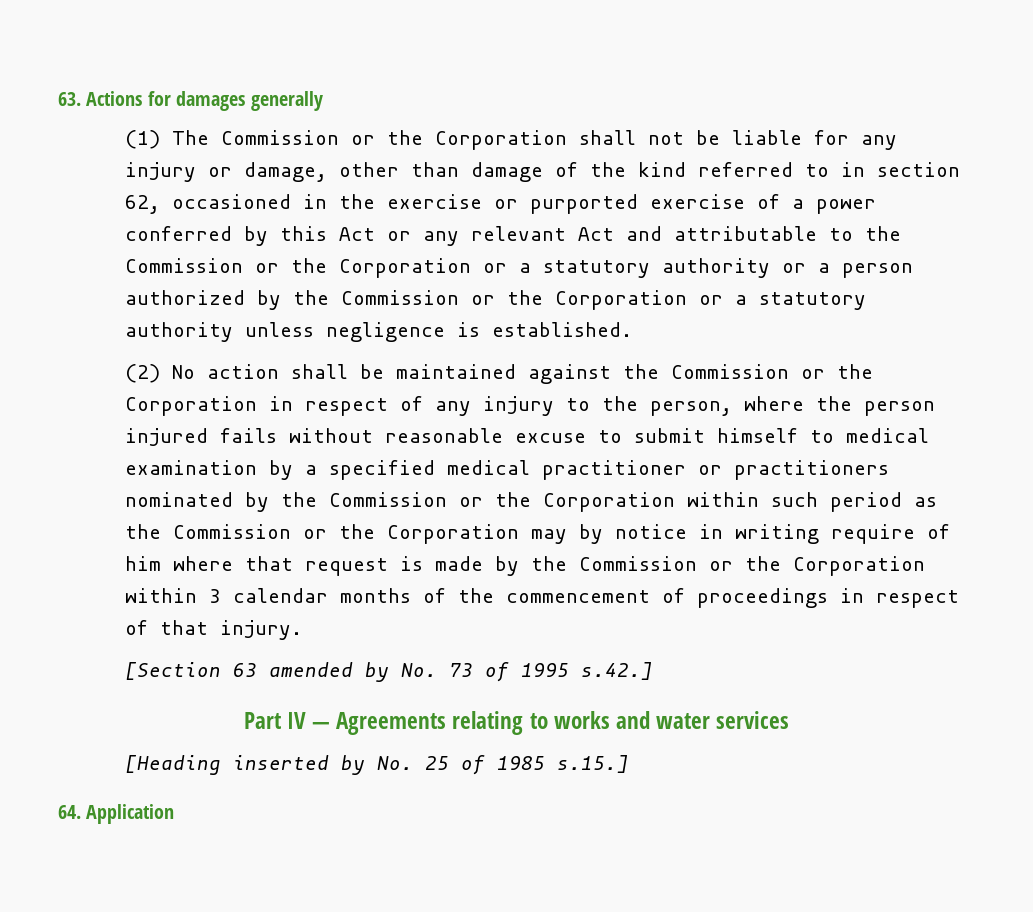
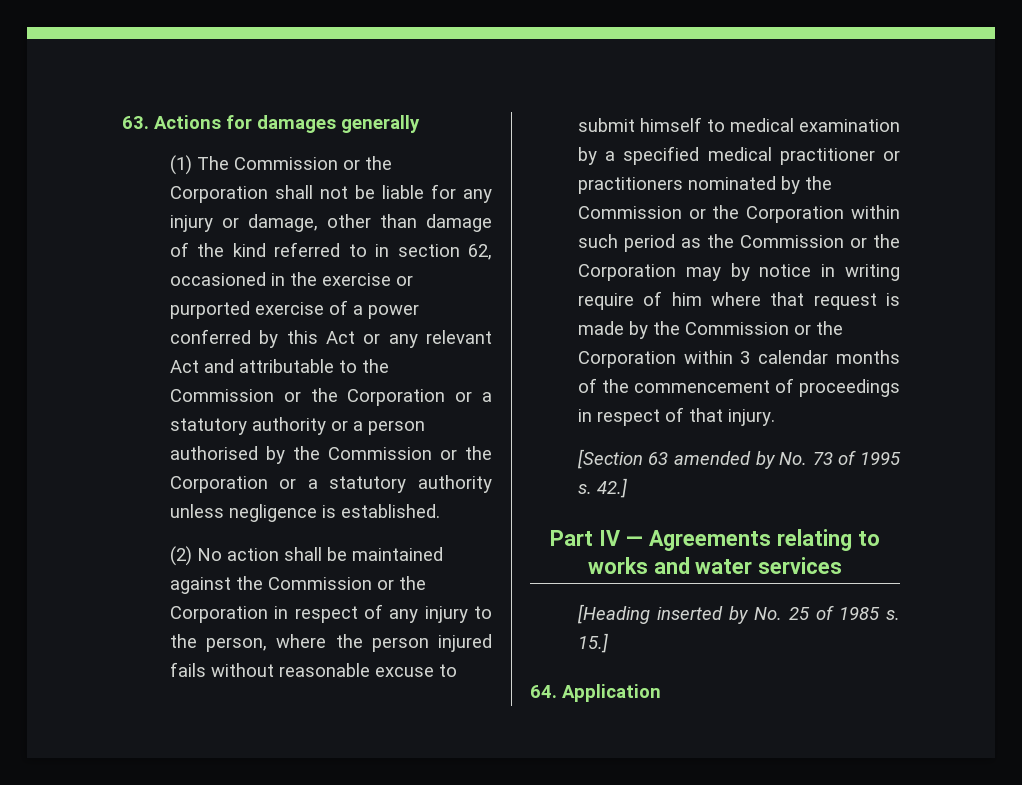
- (1) The Commission or the Corporation shall not be liable for any injury or damage, other than damage of the kind referred to in section 62, occasioned in the exercise or purported exercise of a power conferred by this Act or any relevant Act and attributable to the Commission or the Corporation or a statutory authority or a person authorized by the Commission or the Corporation or a statutory authority unless negligence is established.
+ (1) The Commission or the Corporation shall not be liable for any injury or damage, other than damage of the kind referred to in section 62, occasioned in the exercise or purported exercise of a power conferred by this Act or any relevant Act and attributable to the Commission or the Corporation or a statutory authority or a person authorised by the Commission or the Corporation or a statutory authority unless negligence is established.
- [Section 63 amended by No. 73 of 1995 s.42.]
+ [Section 63 amended by No. 73 of 1995 s. 42.]
- [Heading inserted by No. 25 of 1985 s.15.]
+ [Heading inserted by No. 25 of 1985 s. 15.]

